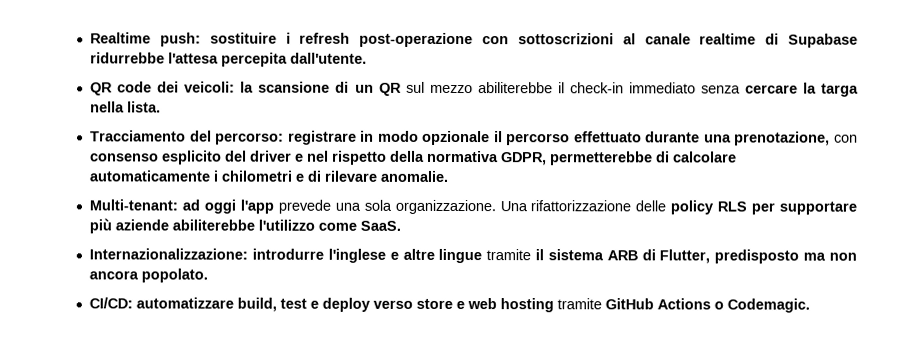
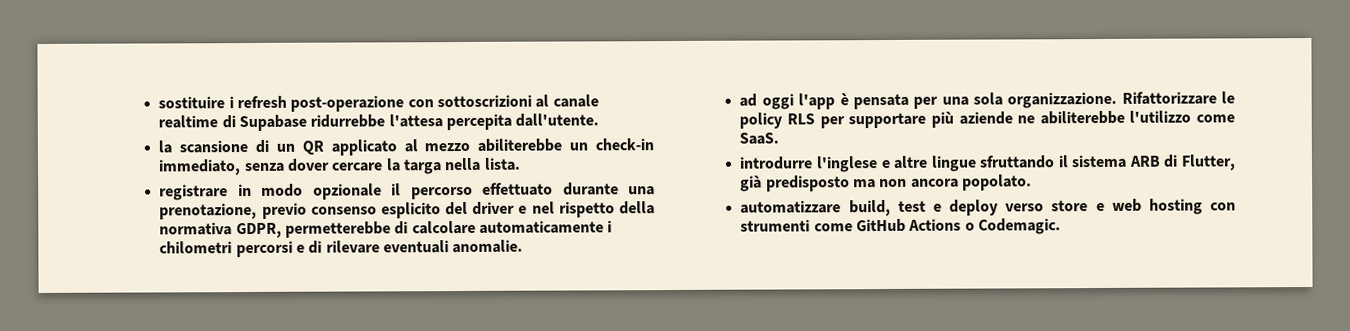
- Realtime push: sostituire i refresh post-operazione con sottoscrizioni al canale realtime di Supabase ridurrebbe l'attesa percepita dall'utente.
+ sostituire i refresh post-operazione con sottoscrizioni al canale realtime di Supabase ridurrebbe l'attesa percepita dall'utente.
- QR code dei veicoli: la scansione di un QR sul mezzo abiliterebbe il check-in immediato senza cercare la targa nella lista.
+ la scansione di un QR applicato al mezzo abiliterebbe un check-in immediato, senza dover cercare la targa nella lista.
- Tracciamento del percorso: registrare in modo opzionale il percorso effettuato durante una prenotazione, con consenso esplicito del driver e nel rispetto della normativa GDPR, permetterebbe di calcolare automaticamente i chilometri e di rilevare anomalie.
+ registrare in modo opzionale il percorso effettuato durante una prenotazione, previo consenso esplicito del driver e nel rispetto della normativa GDPR, permetterebbe di calcolare automaticamente i chilometri percorsi e di rilevare eventuali anomalie.
- Multi-tenant: ad oggi l'app prevede una sola organizzazione. Una rifattorizzazione delle policy RLS per supportare più aziende abiliterebbe l'utilizzo come SaaS.
+ ad oggi l'app è pensata per una sola organizzazione. Rifattorizzare le policy RLS per supportare più aziende ne abiliterebbe l'utilizzo come SaaS.
- Internazionalizzazione: introdurre l'inglese e altre lingue tramite il sistema ARB di Flutter, predisposto ma non ancora popolato.
+ introdurre l'inglese e altre lingue sfruttando il sistema ARB di Flutter, già predisposto ma non ancora popolato.
- CI/CD: automatizzare build, test e deploy verso store e web hosting tramite GitHub Actions o Codemagic.
+ automatizzare build, test e deploy verso store e web hosting con strumenti come GitHub Actions o Codemagic.

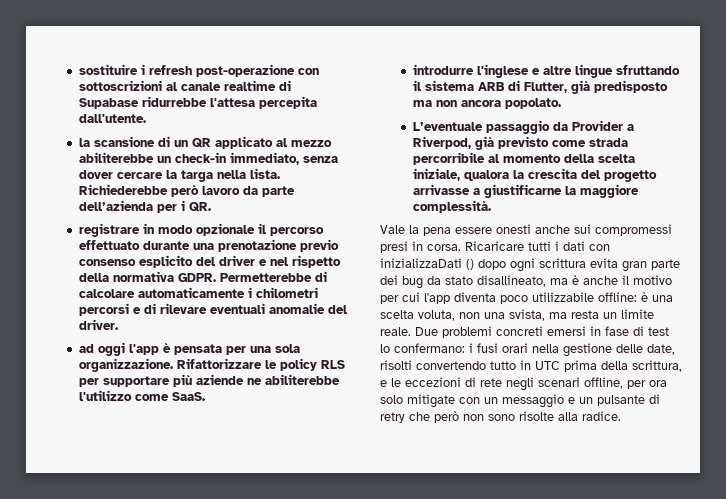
+ Richiederebbe però lavoro da parte dell’azienda per i QR.
- registrare in modo opzionale il percorso effettuato durante una prenotazione, previo consenso esplicito del driver e nel rispetto della normativa GDPR, permetterebbe di calcolare automaticamente i chilometri percorsi e di rilevare eventuali anomalie.
+ registrare in modo opzionale il percorso effettuato durante una prenotazione previo consenso esplicito del driver e nel rispetto della normativa GDPR. Permetterebbe di calcolare automaticamente i chilometri percorsi e di rilevare eventuali anomalie del driver.
- automatizzare build, test e deploy verso store e web hosting con strumenti come GitHub Actions o Codemagic.
+ L’eventuale passaggio da Provider a Riverpod, già previsto come strada percorribile al momento della scelta iniziale, qualora la crescita del progetto arrivasse a giustificarne la maggiore complessità.
+ Vale la pena essere onesti anche sui compromessi presi in corsa. Ricaricare tutti i dati con inizializzaDati () dopo ogni scrittura evita gran parte dei bug da stato disallineato, ma è anche il motivo per cui l'app diventa poco utilizzabile offline: è una scelta voluta, non una svista, ma resta un limite reale. Due problemi concreti emersi in fase di test lo confermano: i fusi orari nella gestione delle date, risolti convertendo tutto in UTC prima della scrittura, e le eccezioni di rete negli scenari offline, per ora solo mitigate con un messaggio e un pulsante di retry che però non sono risolte alla radice.

